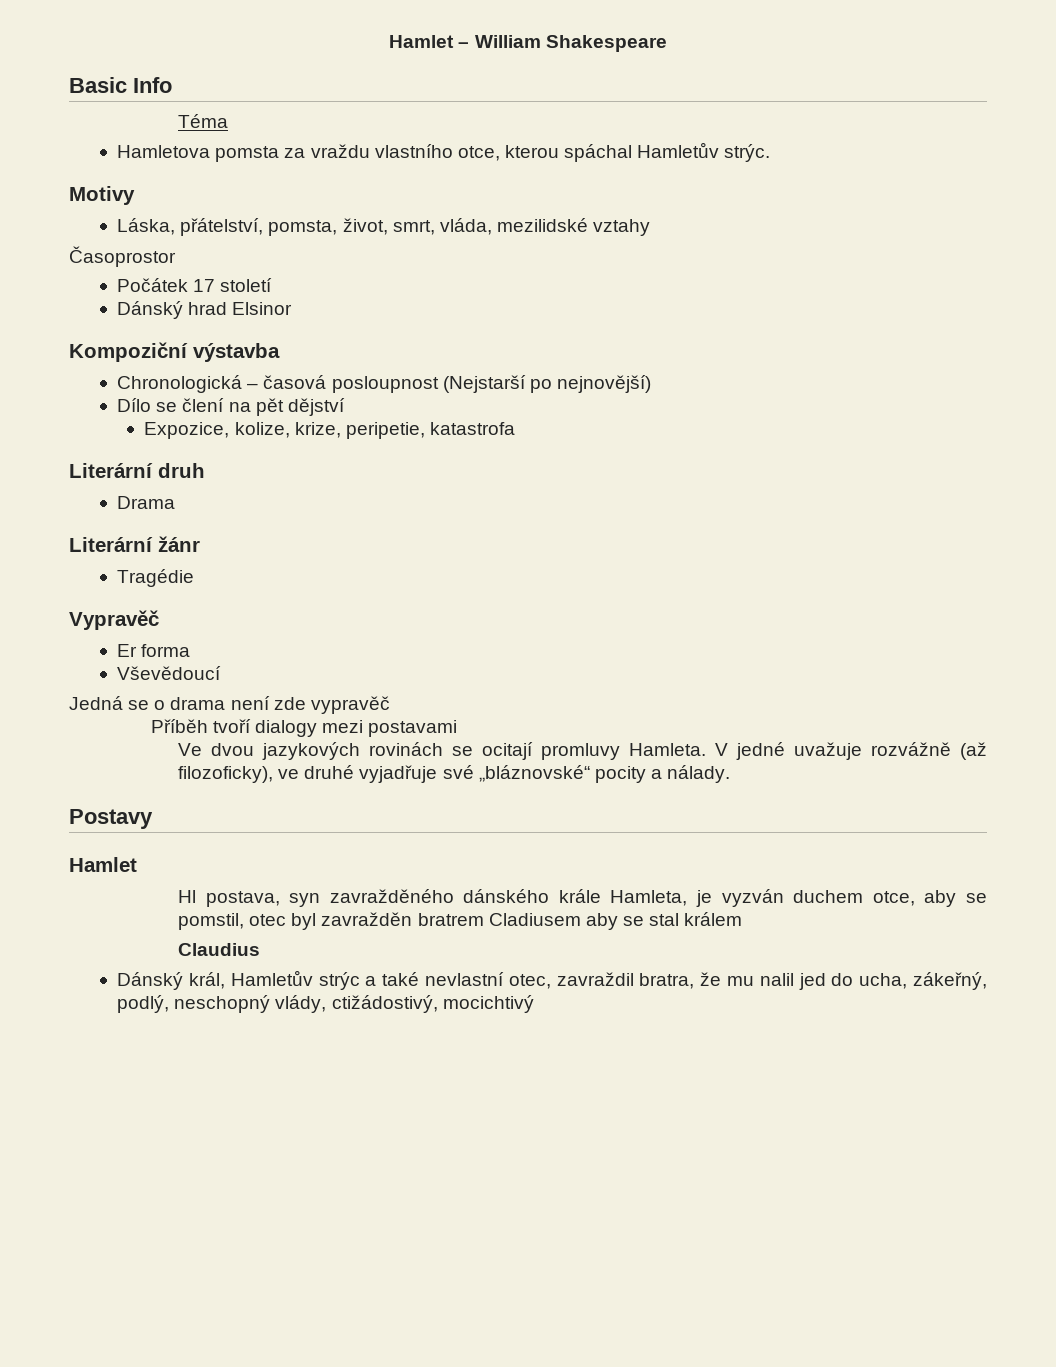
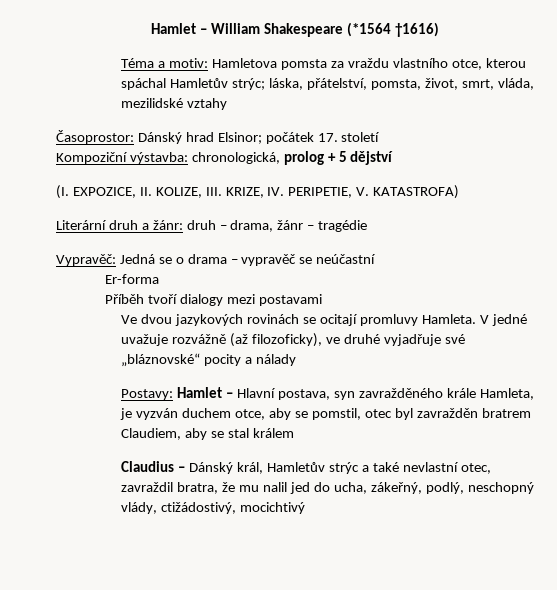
- Hamlet – William Shakespeare
- Basic Info
+ Hamlet – William Shakespeare (*1564 †1616)
- Téma
- Hamletova pomsta za vraždu vlastního otce, kterou spáchal Hamletův strýc.
- Motivy
- Láska, přátelství, pomsta, život, smrt, vláda, mezilidské vztahy
+ Téma a motiv: Hamletova pomsta za vraždu vlastního otce, kterou spáchal Hamletův strýc; láska, přátelství, pomsta, život, smrt, vláda, mezilidské vztahy
- Časoprostor
- Počátek 17 století
- Dánský hrad Elsinor
- Kompoziční výstavba
- Chronologická – časová posloupnost (Nejstarší po nejnovější)
- Dílo se člení na pět dějství
- Expozice, kolize, krize, peripetie, katastrofa
- Literární druh
- Drama
- Literární žánr
- Tragédie
- Vypravěč
- Er forma
- Vševědoucí
- Jedná se o drama není zde vypravěč
+ Časoprostor: Dánský hrad Elsinor; počátek 17. století
+ Kompoziční výstavba: chronologická, prolog + 5 dějství
+ (I. EXPOZICE, II. KOLIZE, III. KRIZE, IV. PERIPETIE, V. KATASTROFA)
+ Literární druh a žánr: druh – drama, žánr – tragédie
+ Vypravěč: Jedná se o drama – vypravěč se neúčastní
+ Er-forma
- V jedné uvažuje rozvážně (až filozoficky), ve druhé vyjadřuje své „bláznovské“ pocity a nálady.
- Postavy
- Hamlet
- Hl postava, syn zavražděného dánského krále Hamleta, je vyzván duchem otce, aby se pomstil, otec byl zavražděn bratrem Cladiusem aby se stal králem
+ V jedné uvažuje rozvážně (až filozoficky), ve druhé vyjadřuje své „bláznovské“ pocity a nálady
+ Postavy: Hamlet – Hlavní postava, syn zavražděného krále Hamleta, je vyzván duchem otce, aby se pomstil, otec byl zavražděn bratrem Claudiem, aby se stal králem
- Claudius
- Dánský král, Hamletův strýc a také nevlastní otec, zavraždil bratra, že mu nalil jed do ucha, zákeřný, podlý, neschopný vlády, ctižádostivý, mocichtivý
+ Claudius – Dánský král, Hamletův strýc a také nevlastní otec, zavraždil bratra, že mu nalil jed do ucha, zákeřný, podlý, neschopný vlády, ctižádostivý, mocichtivý

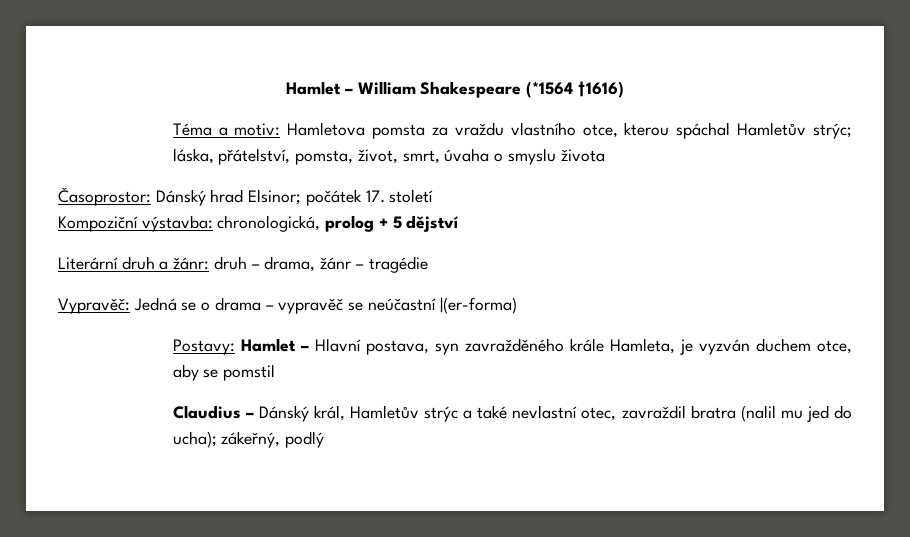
- Téma a motiv: Hamletova pomsta za vraždu vlastního otce, kterou spáchal Hamletův strýc; láska, přátelství, pomsta, život, smrt, vláda, mezilidské vztahy
+ Téma a motiv: Hamletova pomsta za vraždu vlastního otce, kterou spáchal Hamletův strýc; láska, přátelství, pomsta, život, smrt, úvaha o smyslu života
- (I. EXPOZICE, II. KOLIZE, III. KRIZE, IV. PERIPETIE, V. KATASTROFA)
- Vypravěč: Jedná se o drama – vypravěč se neúčastní
- Er-forma
- Příběh tvoří dialogy mezi postavami
- Ve dvou jazykových rovinách se ocitají promluvy Hamleta. V jedné uvažuje rozvážně (až filozoficky), ve druhé vyjadřuje své „bláznovské“ pocity a nálady
+ Vypravěč: Jedná se o drama – vypravěč se neúčastní |(er-forma)
- Postavy: Hamlet – Hlavní postava, syn zavražděného krále Hamleta, je vyzván duchem otce, aby se pomstil, otec byl zavražděn bratrem Claudiem, aby se stal králem
+ Postavy: Hamlet – Hlavní postava, syn zavražděného krále Hamleta, je vyzván duchem otce, aby se pomstil
- Claudius – Dánský král, Hamletův strýc a také nevlastní otec, zavraždil bratra, že mu nalil jed do ucha, zákeřný, podlý, neschopný vlády, ctižádostivý, mocichtivý
+ Claudius – Dánský král, Hamletův strýc a také nevlastní otec, zavraždil bratra (nalil mu jed do ucha); zákeřný, podlý

